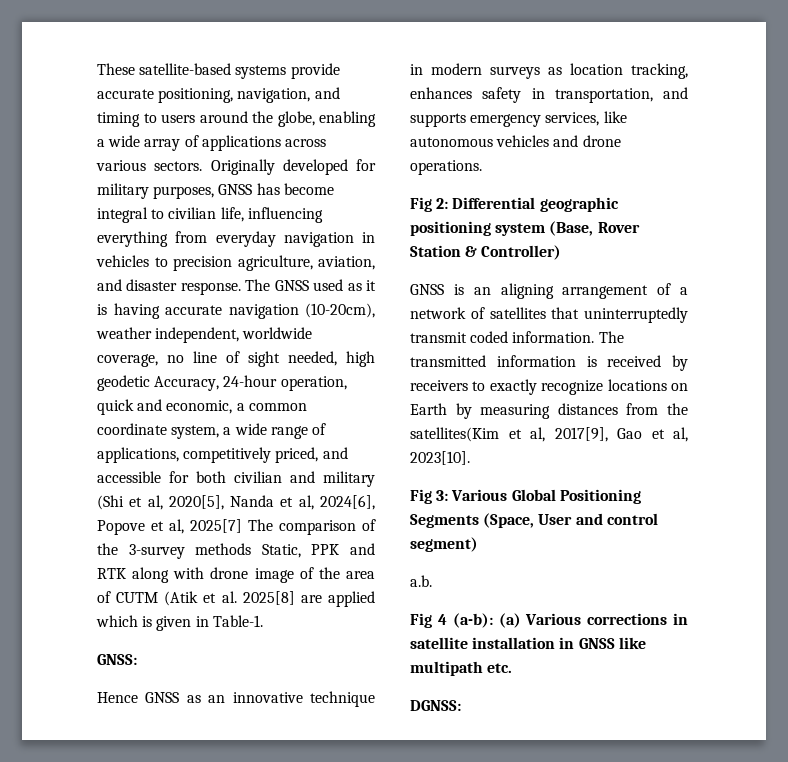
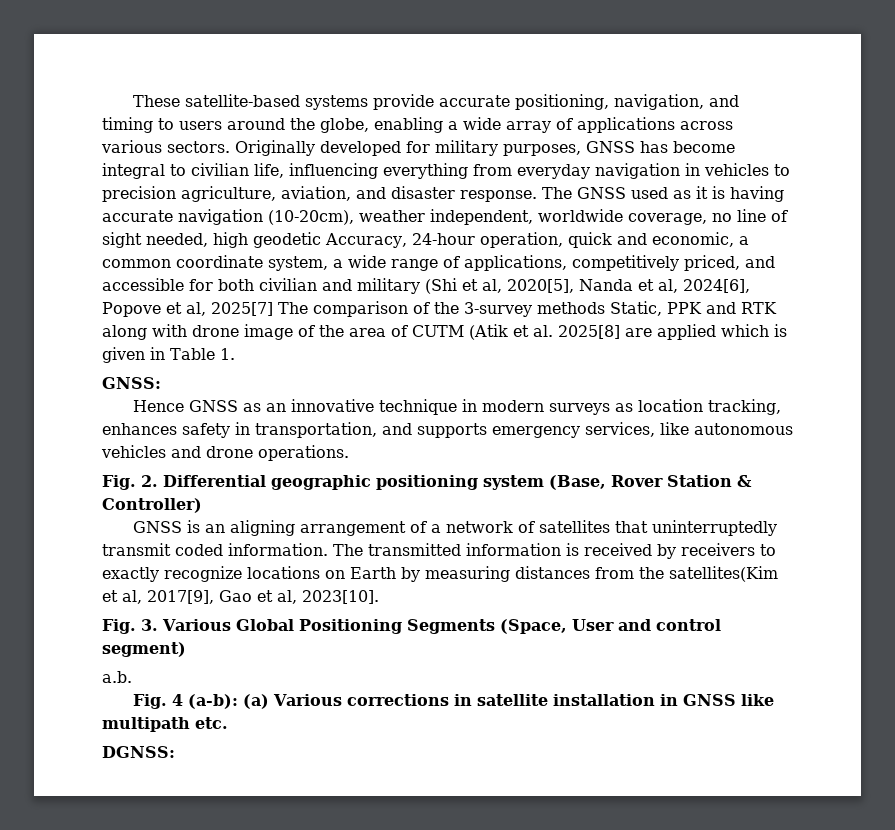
- The GNSS used as it is having accurate navigation (10-20cm), weather independent, worldwide coverage, no line of sight needed, high geodetic Accuracy, 24-hour operation, quick and economic, a common coordinate system, a wide range of applications, competitively priced, and accessible for both civilian and military (Shi et al, 2020[5], Nanda et al, 2024[6], Popove et al, 2025[7] The comparison of the 3-survey methods Static, PPK and RTK along with drone image of the area of CUTM (Atik et al. 2025[8] are applied which is given in Table-1.
+ The GNSS used as it is having accurate navigation (10-20cm), weather independent, worldwide coverage, no line of sight needed, high geodetic Accuracy, 24-hour operation, quick and economic, a common coordinate system, a wide range of applications, competitively priced, and accessible for both civilian and military (Shi et al, 2020[5], Nanda et al, 2024[6], Popove et al, 2025[7] The comparison of the 3-survey methods Static, PPK and RTK along with drone image of the area of CUTM (Atik et al. 2025[8] are applied which is given in Table 1.
- Fig 2: Differential geographic positioning system (Base, Rover Station & Controller)
+ Fig. 2. Differential geographic positioning system (Base, Rover Station & Controller)
- Fig 3: Various Global Positioning Segments (Space, User and control segment)
+ Fig. 3. Various Global Positioning Segments (Space, User and control segment)
- Fig 4 (a-b): (a) Various corrections in satellite installation in GNSS like multipath etc.
+ Fig. 4 (a-b): (a) Various corrections in satellite installation in GNSS like multipath etc.

